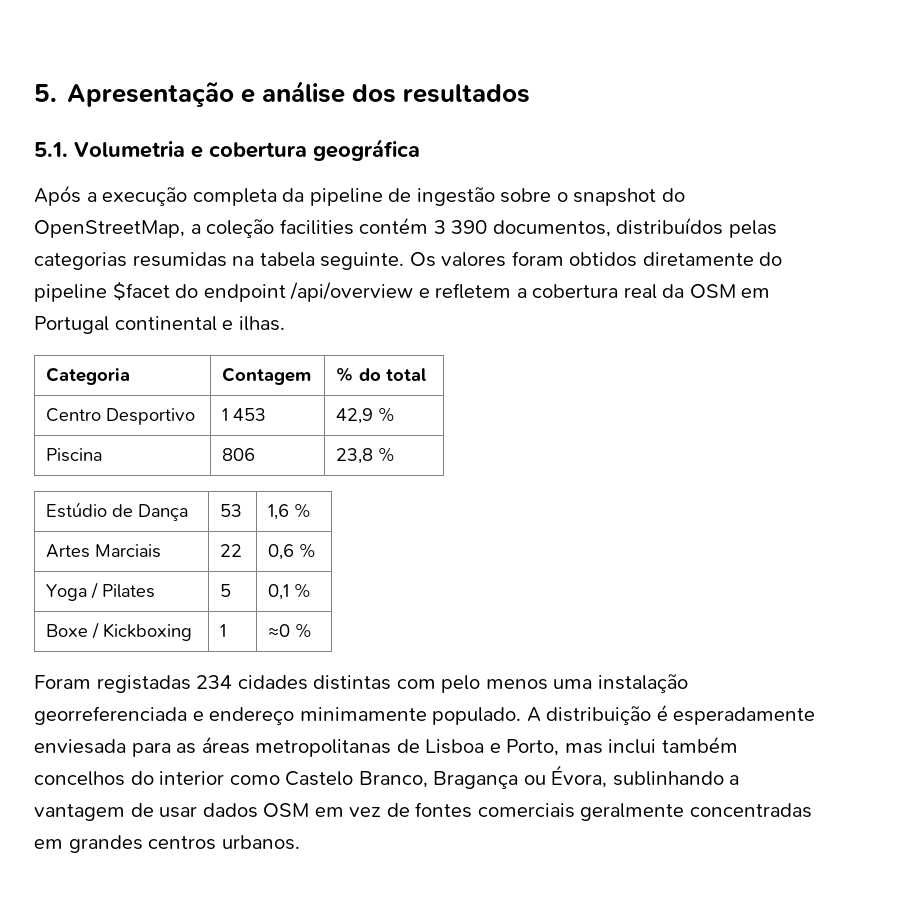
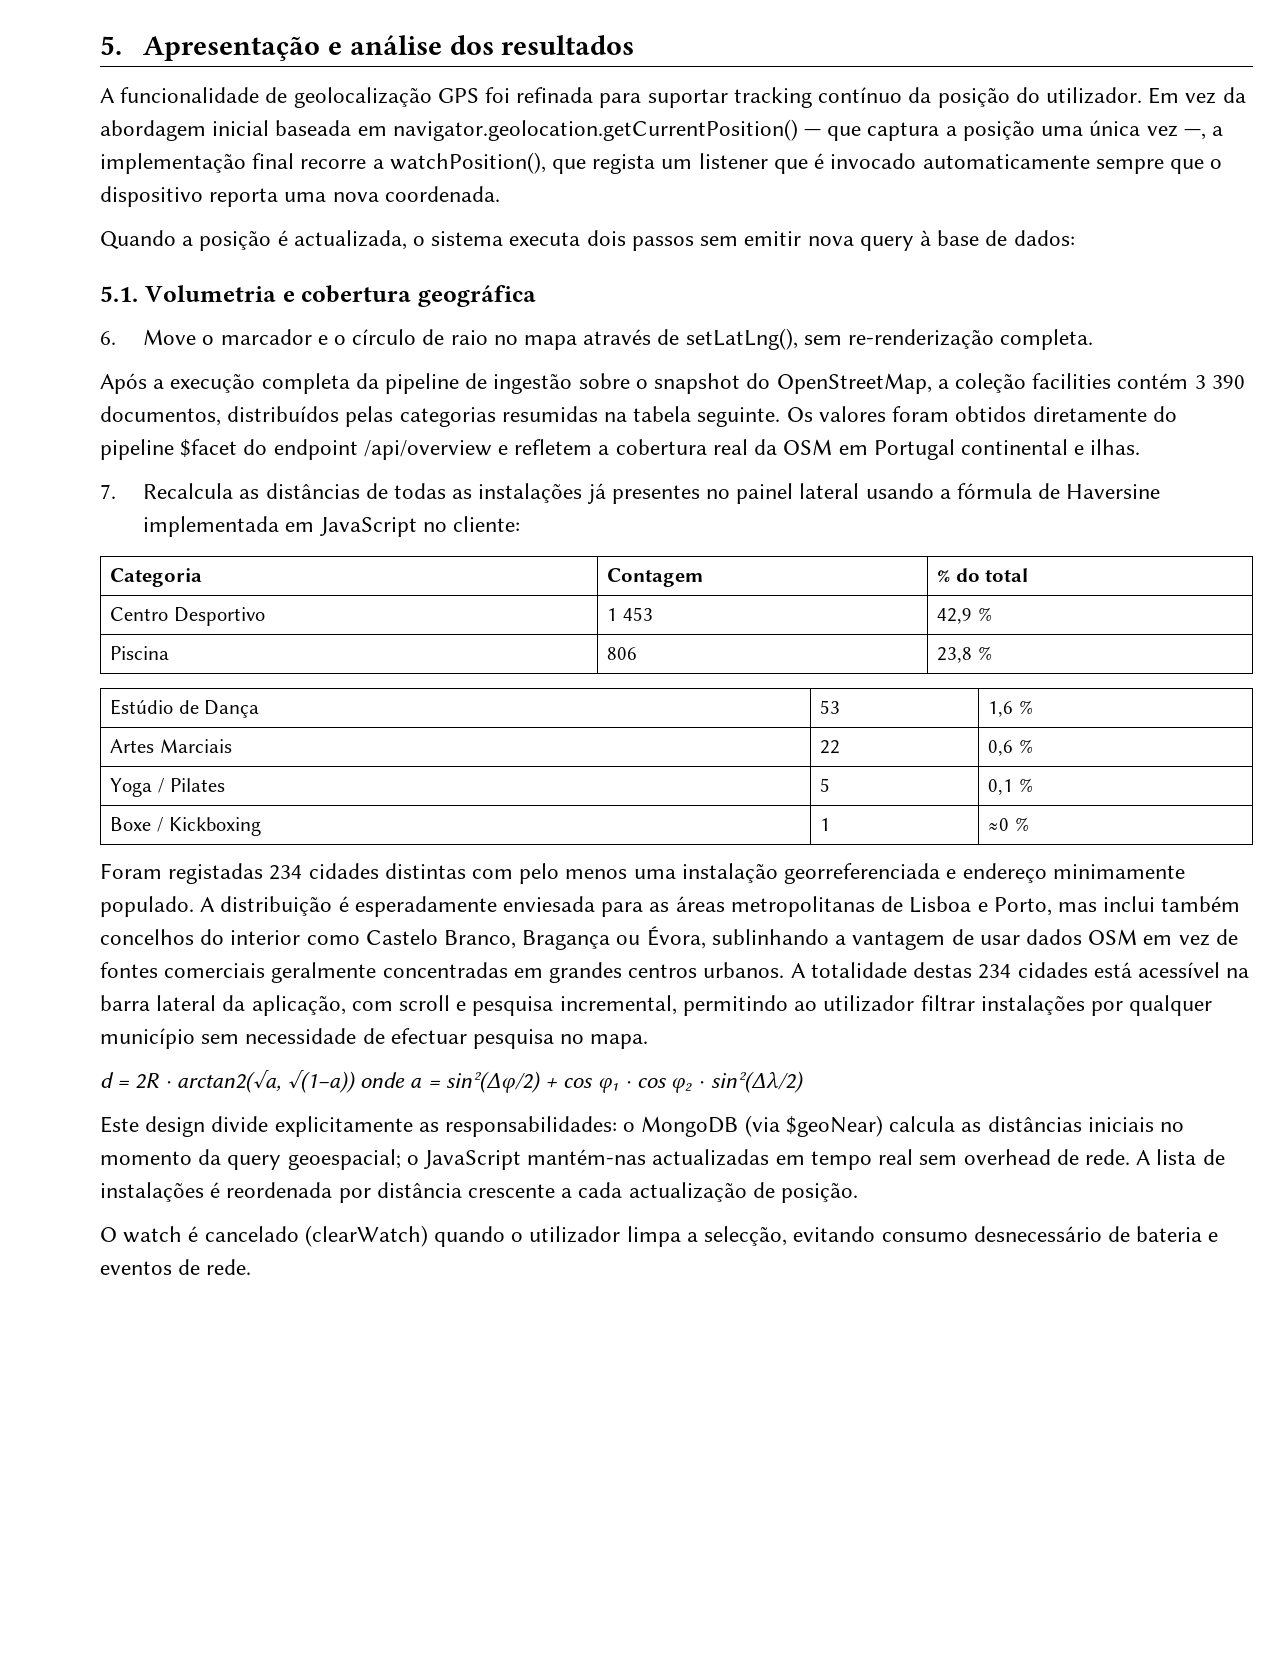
+ A funcionalidade de geolocalização GPS foi refinada para suportar tracking contínuo da posição do utilizador. Em vez da abordagem inicial baseada em navigator.geolocation.getCurrentPosition() — que captura a posição uma única vez —, a implementação final recorre a watchPosition(), que regista um listener que é invocado automaticamente sempre que o dispositivo reporta uma nova coordenada.
+ Quando a posição é actualizada, o sistema executa dois passos sem emitir nova query à base de dados:
+ 6. Move o marcador e o círculo de raio no mapa através de setLatLng(), sem re-renderização completa.
+ 7. Recalcula as distâncias de todas as instalações já presentes no painel lateral usando a fórmula de Haversine implementada em JavaScript no cliente:
+ A totalidade destas 234 cidades está acessível na barra lateral da aplicação, com scroll e pesquisa incremental, permitindo ao utilizador filtrar instalações por qualquer município sem necessidade de efectuar pesquisa no mapa.
+ d = 2R · arctan2(√a, √(1−a)) onde a = sin²(Δφ/2) + cos φ₁ · cos φ₂ · sin²(Δλ/2)
+ Este design divide explicitamente as responsabilidades: o MongoDB (via $geoNear) calcula as distâncias iniciais no momento da query geoespacial; o JavaScript mantém-nas actualizadas em tempo real sem overhead de rede. A lista de instalações é reordenada por distância crescente a cada actualização de posição.
+ O watch é cancelado (clearWatch) quando o utilizador limpa a selecção, evitando consumo desnecessário de bateria e eventos de rede.

